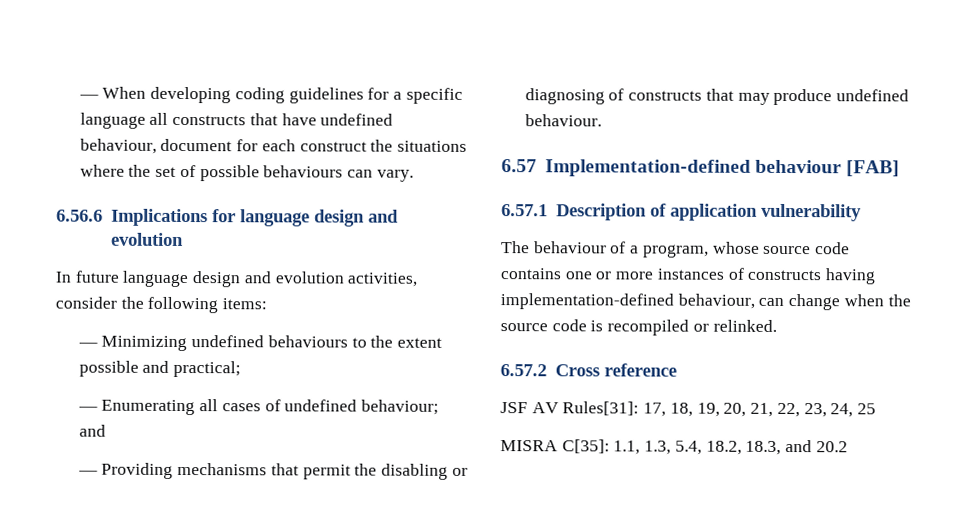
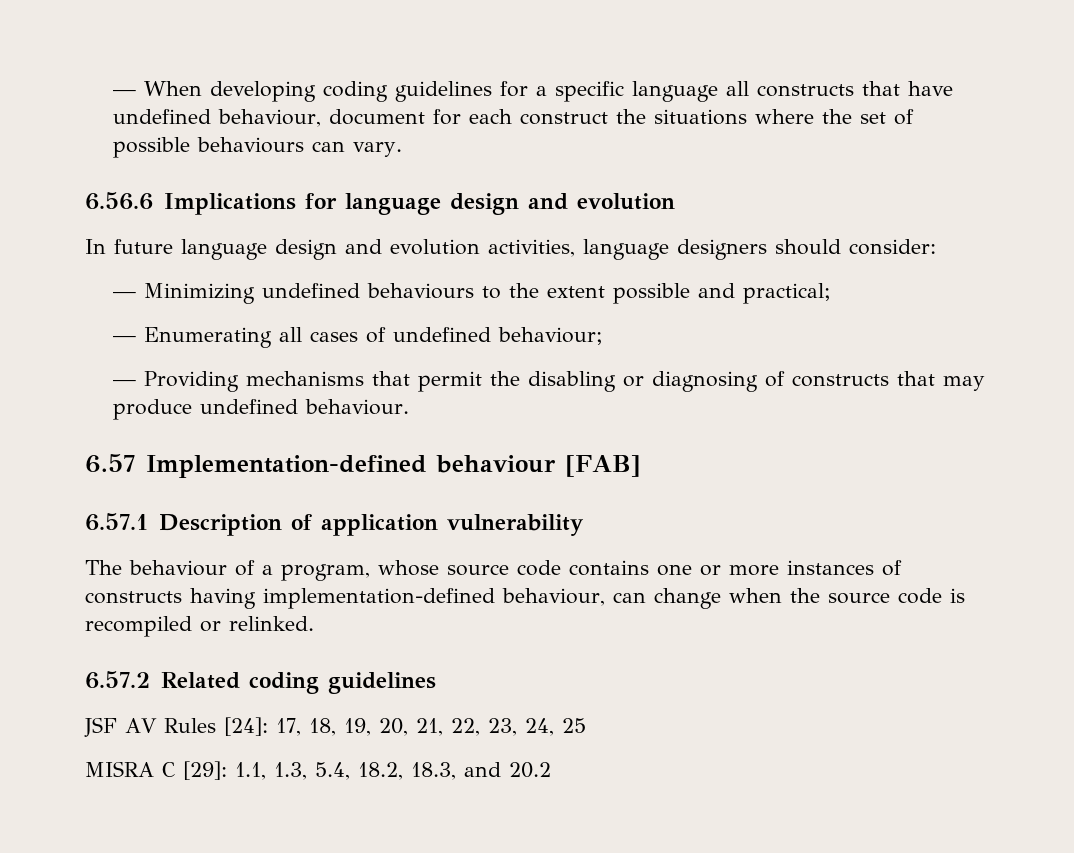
- In future language design and evolution activities, consider the following items:
+ In future language design and evolution activities, language designers should consider:
- — Enumerating all cases of undefined behaviour; and
+ — Enumerating all cases of undefined behaviour;
- 6.57.2 Cross reference
+ 6.57.2 Related coding guidelines
- JSF AV Rules[31]: 17, 18, 19, 20, 21, 22, 23, 24, 25
+ JSF AV Rules [24]: 17, 18, 19, 20, 21, 22, 23, 24, 25
- MISRA C[35]: 1.1, 1.3, 5.4, 18.2, 18.3, and 20.2
+ MISRA C [29]: 1.1, 1.3, 5.4, 18.2, 18.3, and 20.2

